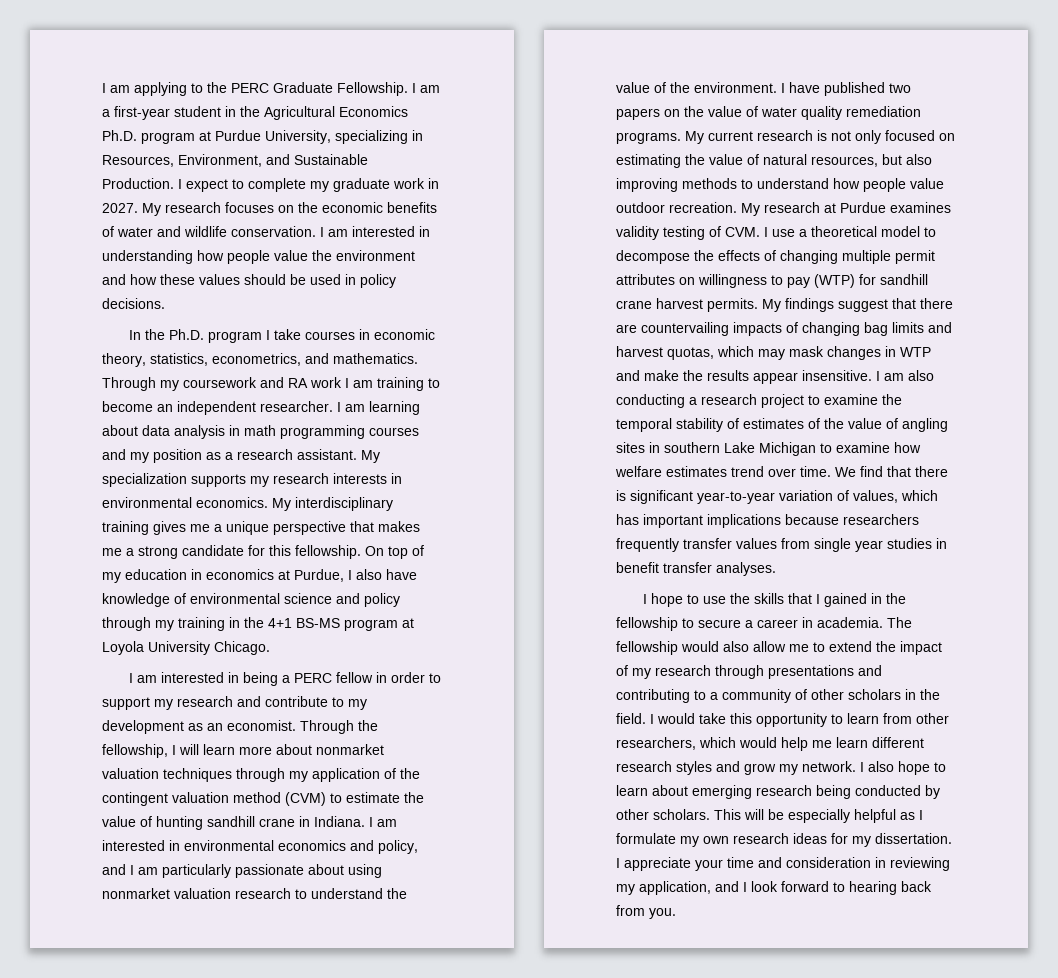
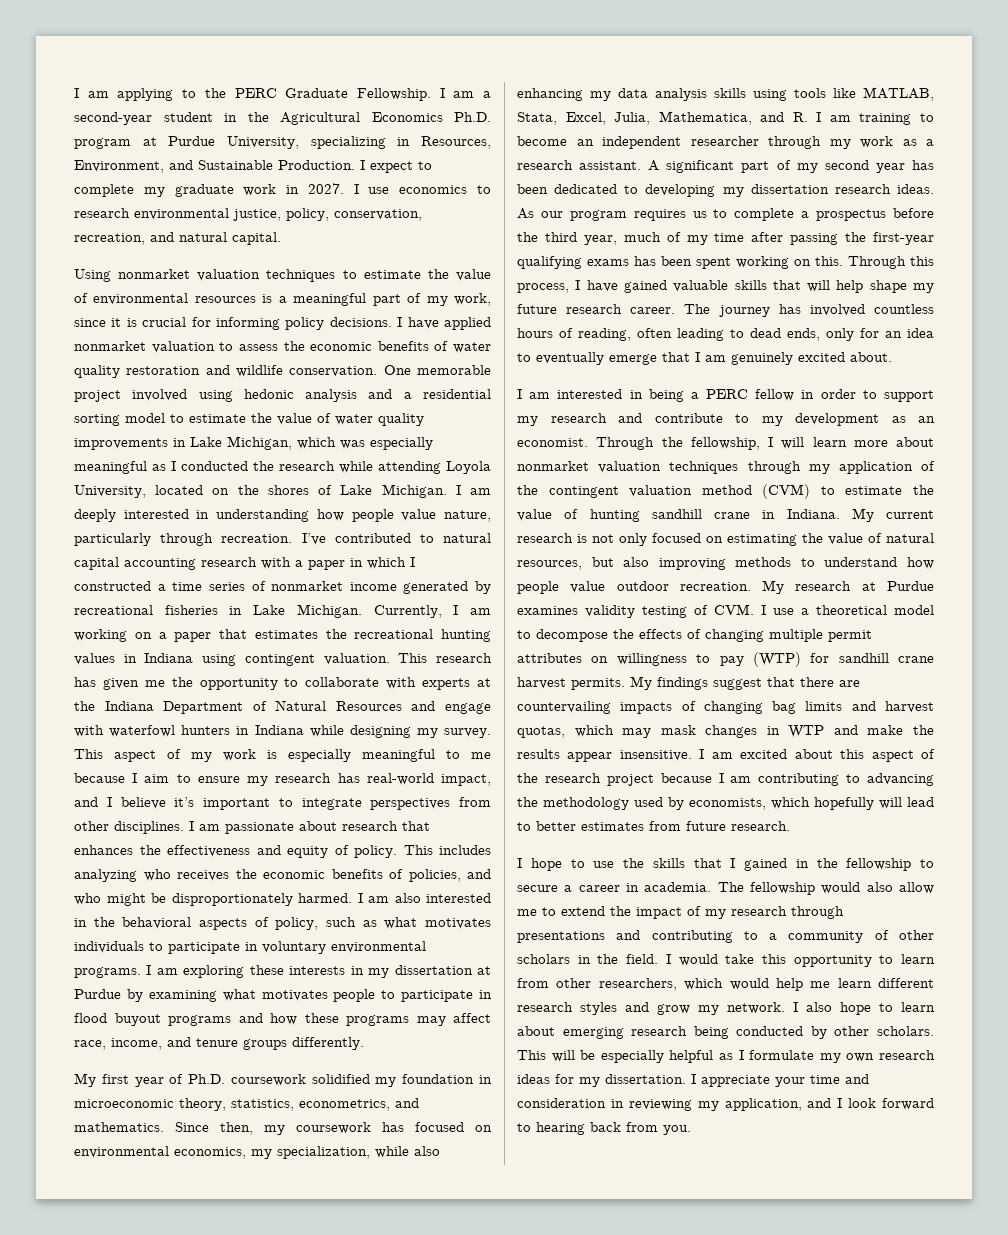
- I am a first-year student in the Agricultural Economics Ph.D. program at Purdue University, specializing in Resources, Environment, and Sustainable Production.
+ I am a second-year student in the Agricultural Economics Ph.D. program at Purdue University, specializing in Resources, Environment, and Sustainable Production.
- My research focuses on the economic benefits of water and wildlife conservation.
+ I use economics to research environmental justice, policy, conservation, recreation, and natural capital.
+ Using nonmarket valuation techniques to estimate the value of environmental resources is a meaningful part of my work, since it is crucial for informing policy decisions. I have applied nonmarket valuation to assess the economic benefits of water quality restoration and wildlife conservation.
- I am interested in understanding how people value the environment and how these values should be used in policy decisions.
- In the Ph.D. program I take courses in economic theory, statistics, econometrics, and mathematics.
+ One memorable project involved using hedonic analysis and a residential sorting model to estimate the value of water quality improvements in Lake Michigan, which was especially meaningful as I conducted the research while attending Loyola University, located on the shores of Lake Michigan. I am deeply interested in understanding how people value nature, particularly through recreation. I’ve contributed to natural capital accounting research with a paper in which I constructed a time series of nonmarket income generated by recreational fisheries in Lake Michigan. Currently, I am working on a paper that estimates the recreational hunting values in Indiana using contingent valuation. This research has given me the opportunity to collaborate with experts at the Indiana Department of Natural Resources and engage with waterfowl hunters in Indiana while designing my survey. This aspect of my work is especially meaningful to me because I aim to ensure my research has real-world impact, and I believe it’s important to integrate perspectives from other disciplines. I am passionate about research that enhances the effectiveness and equity of policy. This includes analyzing who receives the economic benefits of policies, and who might be disproportionately harmed. I am also interested in the behavioral aspects of policy, such as what motivates individuals to participate in voluntary environmental programs. I am exploring these interests in my dissertation at Purdue by examining what motivates people to participate in flood buyout programs and how these programs may affect race, income, and tenure groups differently.
+ My first year of Ph.D. coursework solidified my foundation in microeconomic theory, statistics, econometrics, and mathematics.
- Through my coursework and RA work I am training to become an independent researcher. I am learning about data analysis in math programming courses and my position as a research assistant. My specialization supports my research interests in environmental economics. My interdisciplinary training gives me a unique perspective that makes me a strong candidate for this fellowship. On top of my education in economics at Purdue, I also have knowledge of environmental science and policy through my training in the 4+1 BS-MS program at Loyola University Chicago.
+ Since then, my coursework has focused on environmental economics, my specialization, while also enhancing my data analysis skills using tools like MATLAB, Stata, Excel, Julia, Mathematica, and R. I am training to become an independent researcher through my work as a research assistant. A significant part of my second year has been dedicated to developing my dissertation research ideas. As our program requires us to complete a prospectus before the third year, much of my time after passing the first-year qualifying exams has been spent working on this. Through this process, I have gained valuable skills that will help shape my future research career. The journey has involved countless hours of reading, often leading to dead ends, only for an idea to eventually emerge that I am genuinely excited about.
- I am interested in environmental economics and policy, and I am particularly passionate about using nonmarket valuation research to understand the value of the environment. I have published two papers on the value of water quality remediation programs.
- I am also conducting a research project to examine the temporal stability of estimates of the value of angling sites in southern Lake Michigan to examine how welfare estimates trend over time. We find that there is significant year-to-year variation of values, which has important implications because researchers frequently transfer values from single year studies in benefit transfer analyses.
+ I am excited about this aspect of the research project because I am contributing to advancing the methodology used by economists, which hopefully will lead to better estimates from future research.

